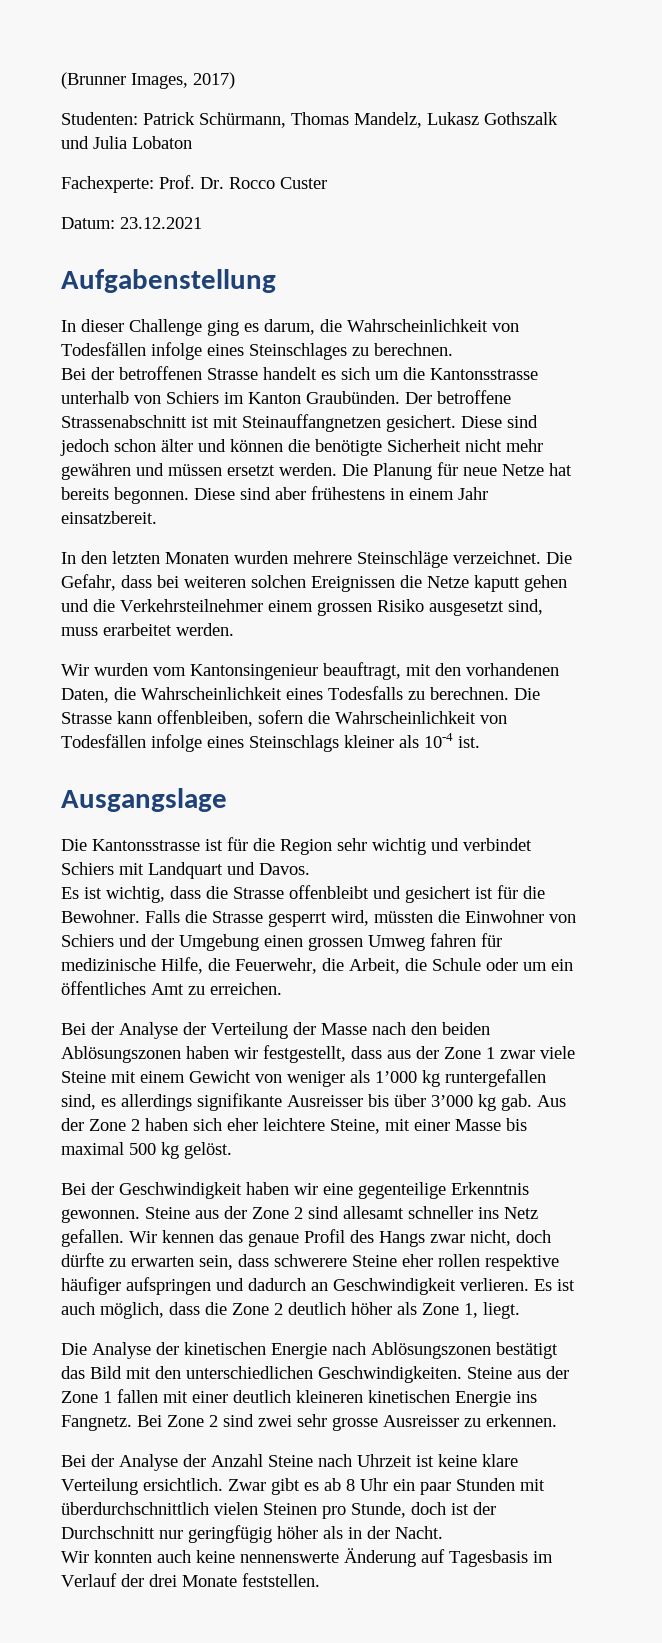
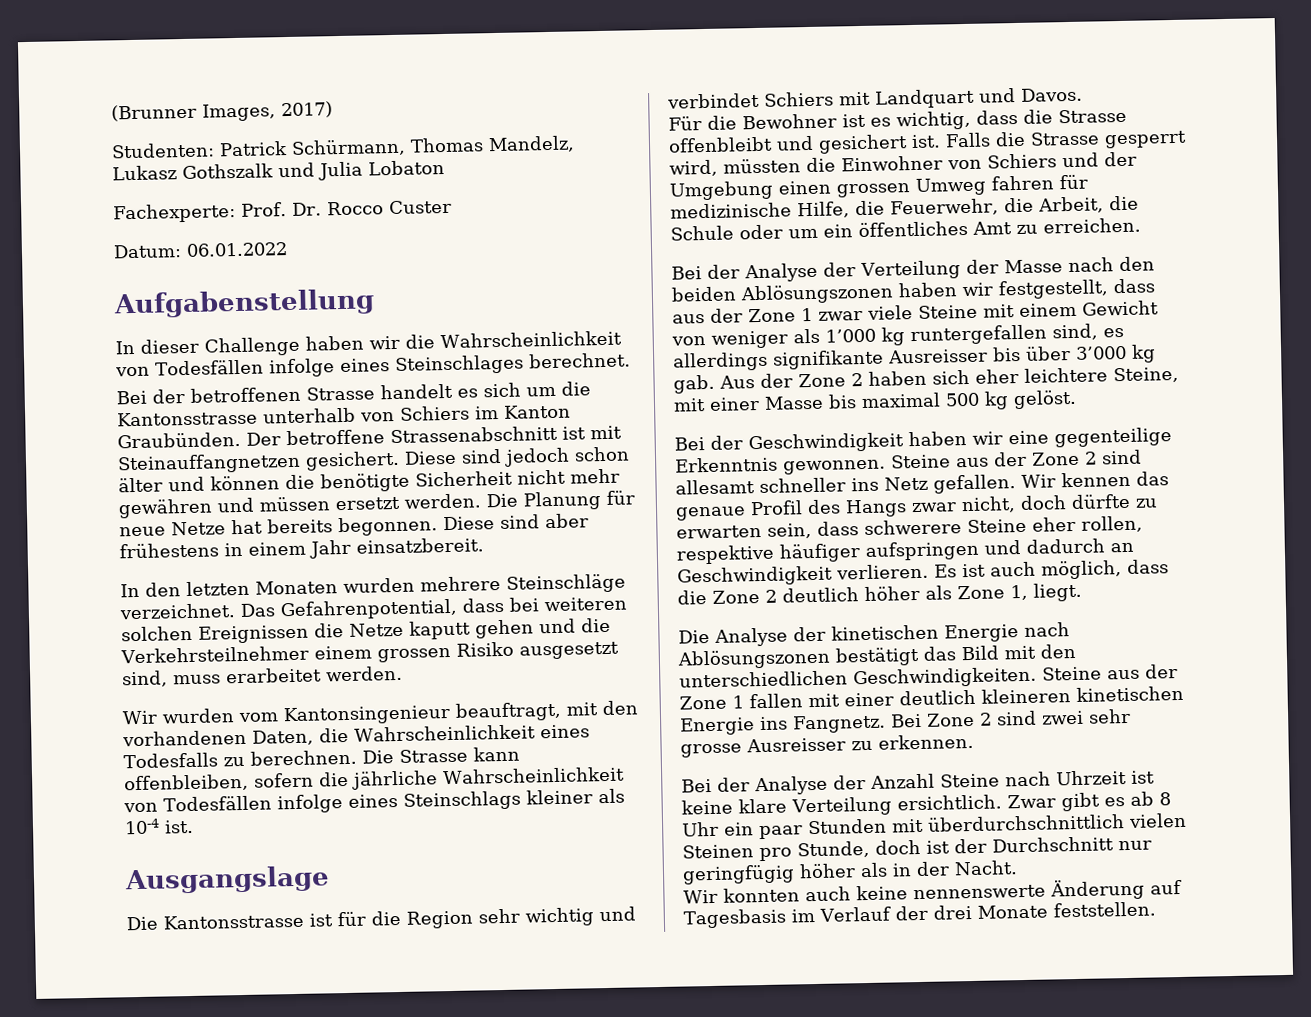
- Datum: 23.12.2021
+ Datum: 06.01.2022
- In dieser Challenge ging es darum, die Wahrscheinlichkeit von Todesfällen infolge eines Steinschlages zu berechnen.
+ In dieser Challenge haben wir die Wahrscheinlichkeit von Todesfällen infolge eines Steinschlages berechnet.
- Die Gefahr, dass bei weiteren solchen Ereignissen die Netze kaputt gehen und die Verkehrsteilnehmer einem grossen Risiko ausgesetzt sind, muss erarbeitet werden.
+ Das Gefahrenpotential, dass bei weiteren solchen Ereignissen die Netze kaputt gehen und die Verkehrsteilnehmer einem grossen Risiko ausgesetzt sind, muss erarbeitet werden.
- Die Strasse kann offenbleiben, sofern die Wahrscheinlichkeit von Todesfällen infolge eines Steinschlags kleiner als 10-4 ist.
+ Die Strasse kann offenbleiben, sofern die jährliche Wahrscheinlichkeit von Todesfällen infolge eines Steinschlags kleiner als 10-4 ist.
- Es ist wichtig, dass die Strasse offenbleibt und gesichert ist für die Bewohner.
+ Für die Bewohner ist es wichtig, dass die Strasse offenbleibt und gesichert ist.
- Wir kennen das genaue Profil des Hangs zwar nicht, doch dürfte zu erwarten sein, dass schwerere Steine eher rollen respektive häufiger aufspringen und dadurch an Geschwindigkeit verlieren.
+ Wir kennen das genaue Profil des Hangs zwar nicht, doch dürfte zu erwarten sein, dass schwerere Steine eher rollen, respektive häufiger aufspringen und dadurch an Geschwindigkeit verlieren.

